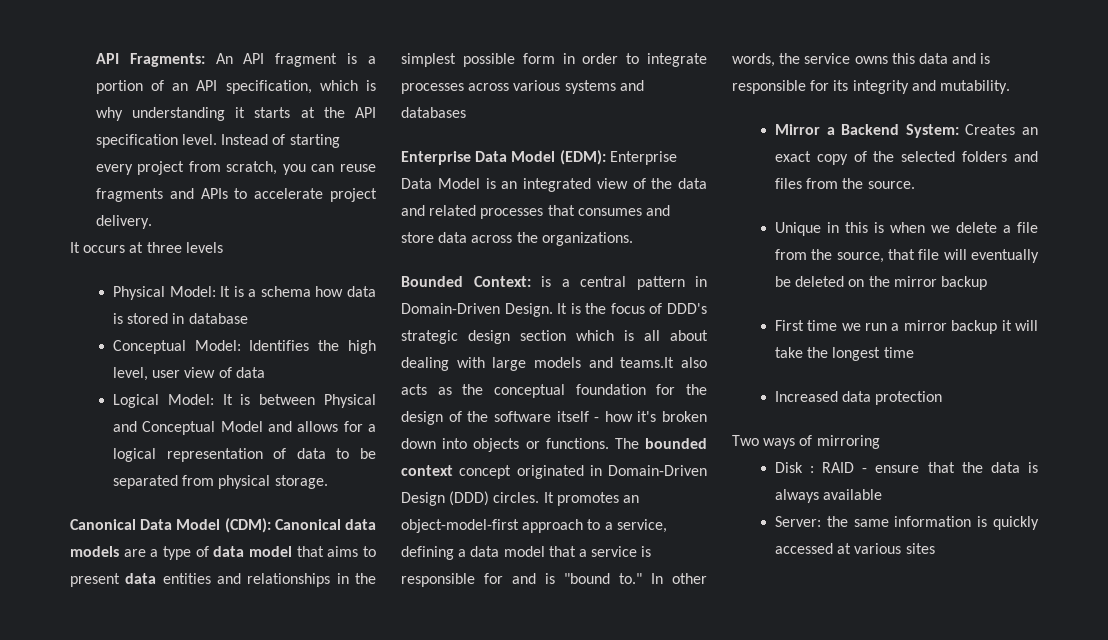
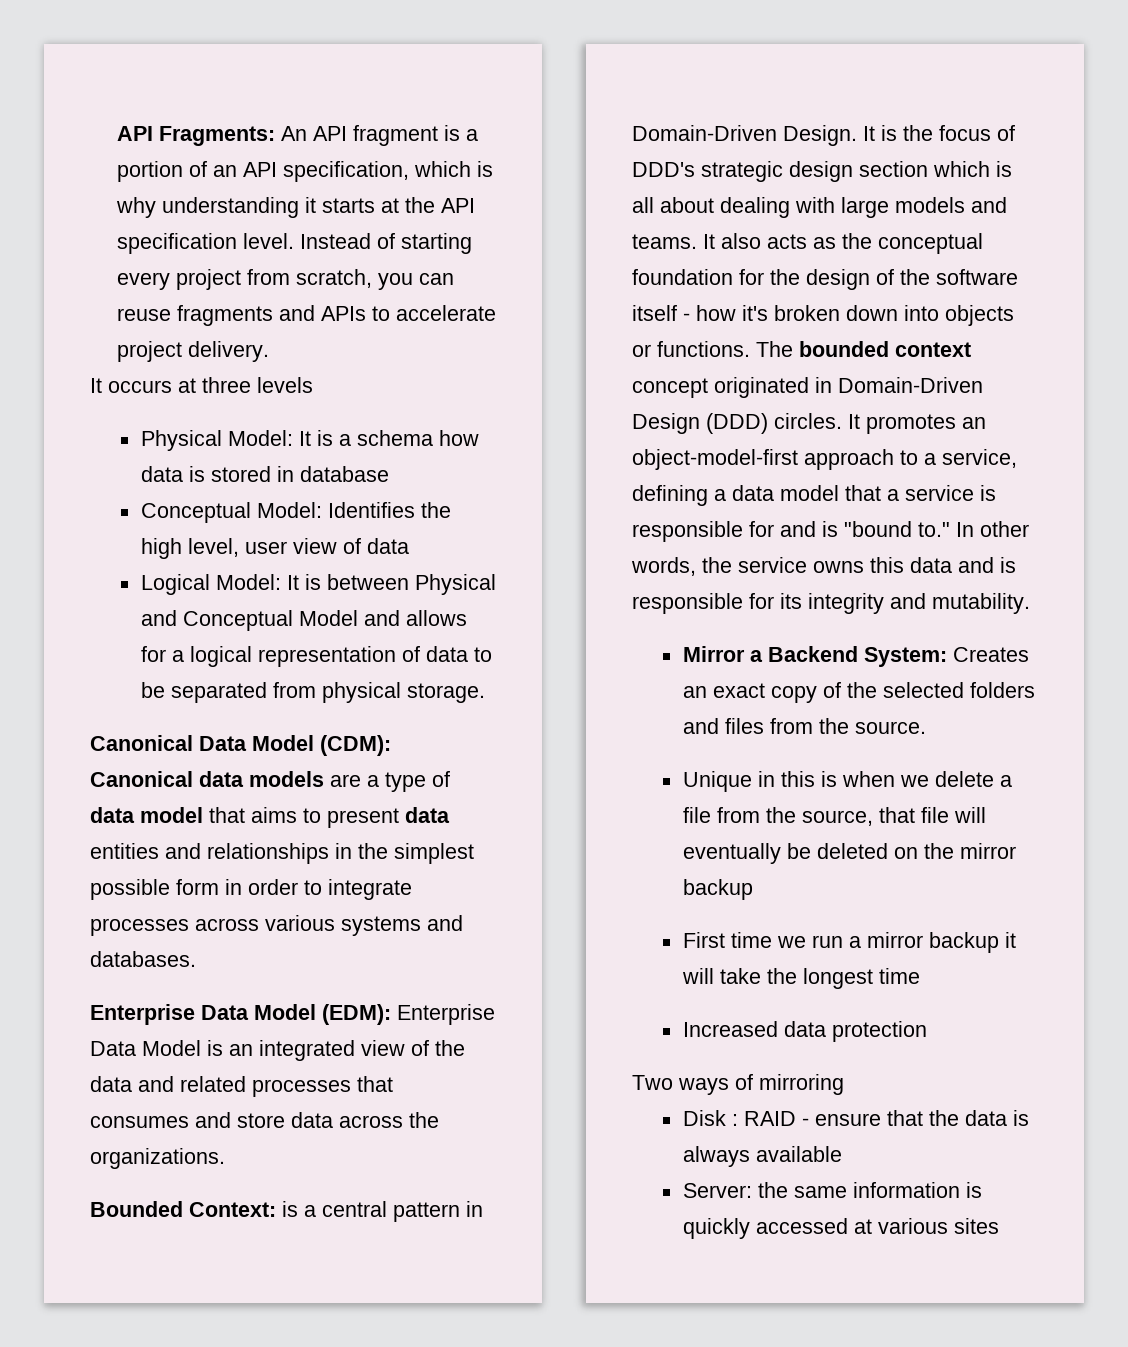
- Canonical Data Model (CDM): Canonical data models are a type of data model that aims to present data entities and relationships in the simplest possible form in order to integrate processes across various systems and databases
+ Canonical Data Model (CDM): Canonical data models are a type of data model that aims to present data entities and relationships in the simplest possible form in order to integrate processes across various systems and databases.
- It is the focus of DDD's strategic design section which is all about dealing with large models and teams.It also acts as the conceptual foundation for the design of the software itself - how it's broken down into objects or functions.
+ It is the focus of DDD's strategic design section which is all about dealing with large models and teams. It also acts as the conceptual foundation for the design of the software itself - how it's broken down into objects or functions.

